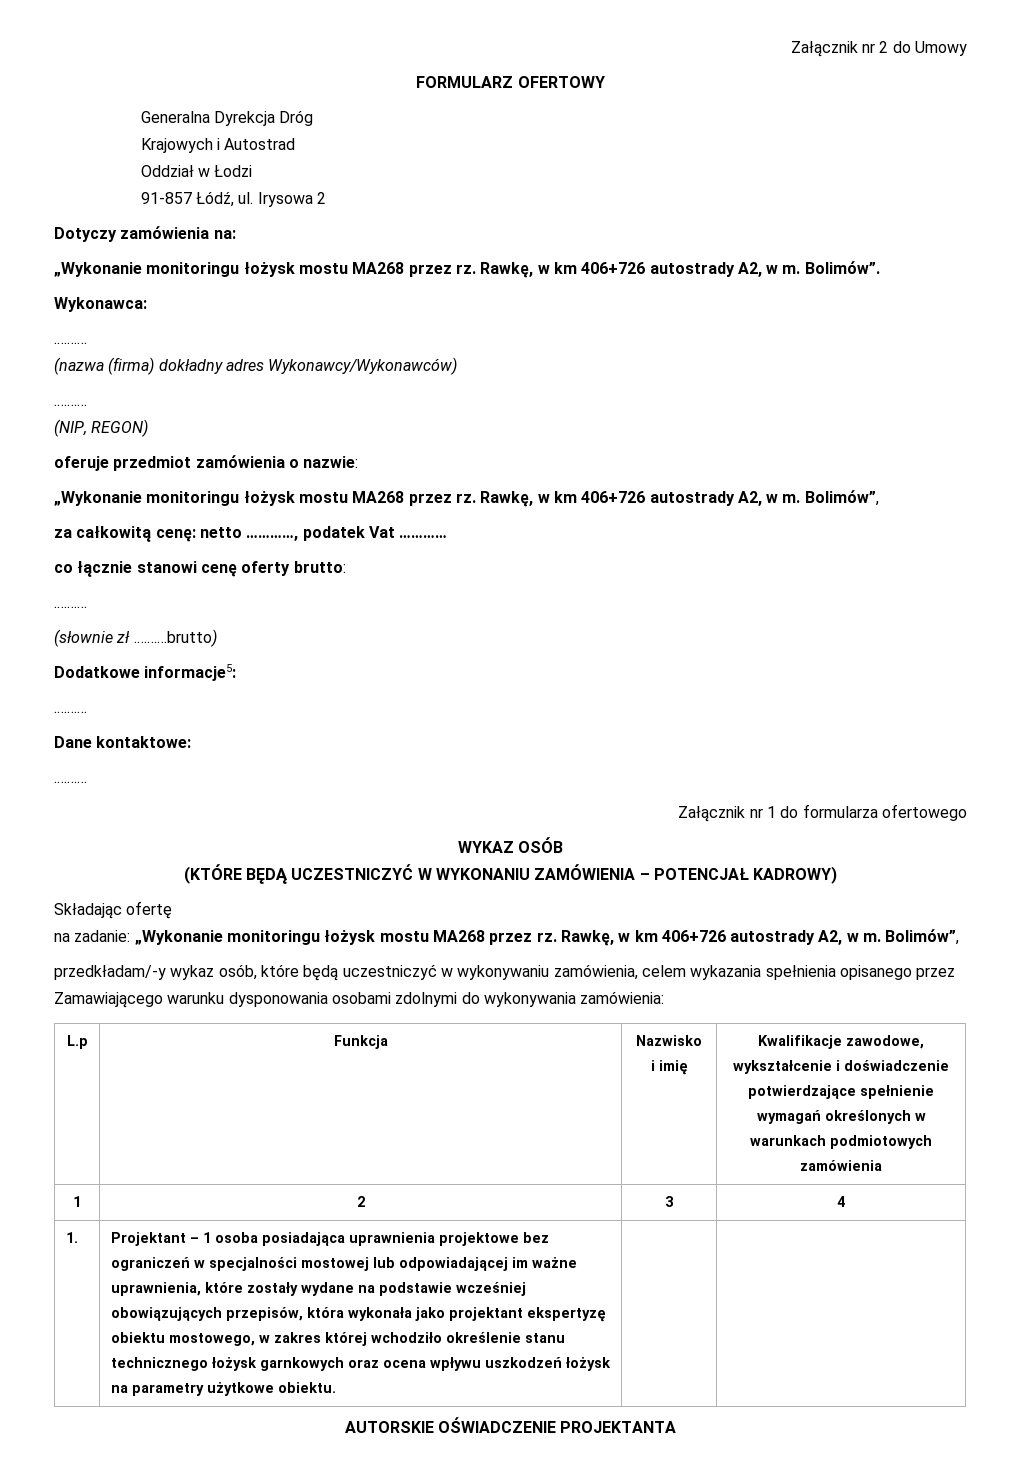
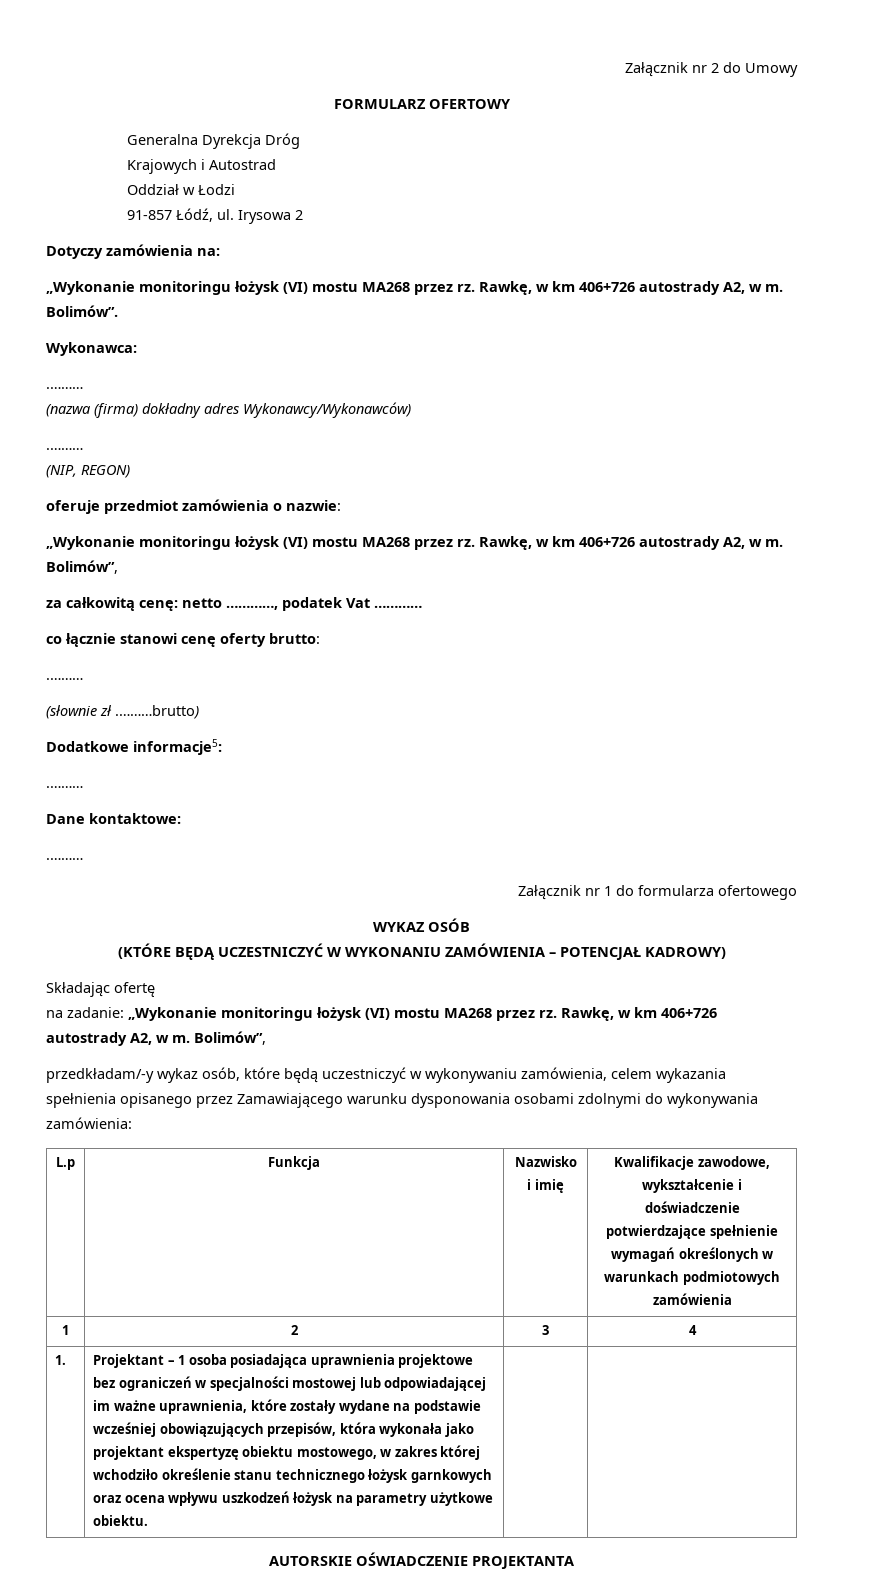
  Dotyczy zamówienia na:
- „Wykonanie monitoringu łożysk mostu MA268 przez rz.
+ „Wykonanie monitoringu łożysk (VI) mostu MA268 przez rz.
  oferuje przedmiot zamówienia o nazwie:
- „Wykonanie monitoringu łożysk mostu MA268 przez rz.
+ „Wykonanie monitoringu łożysk (VI) mostu MA268 przez rz.
- na zadanie: „Wykonanie monitoringu łożysk mostu MA268 przez rz.
+ na zadanie: „Wykonanie monitoringu łożysk (VI) mostu MA268 przez rz.

